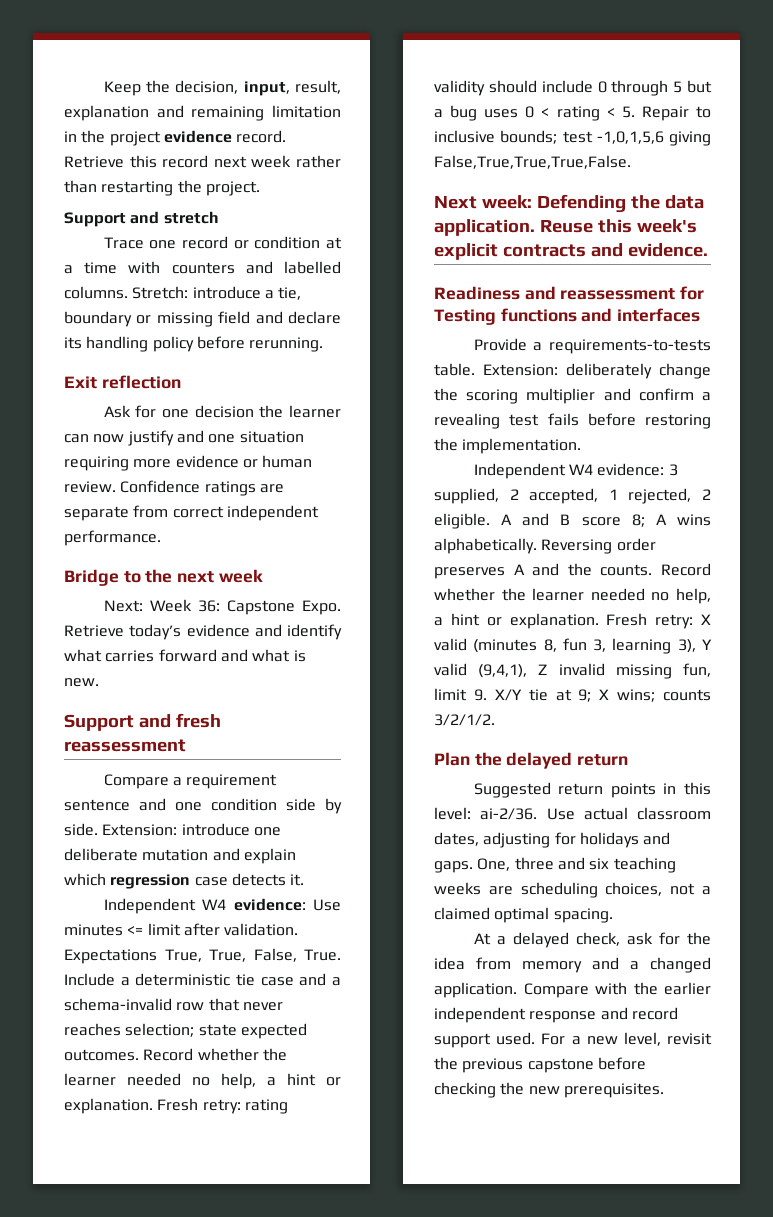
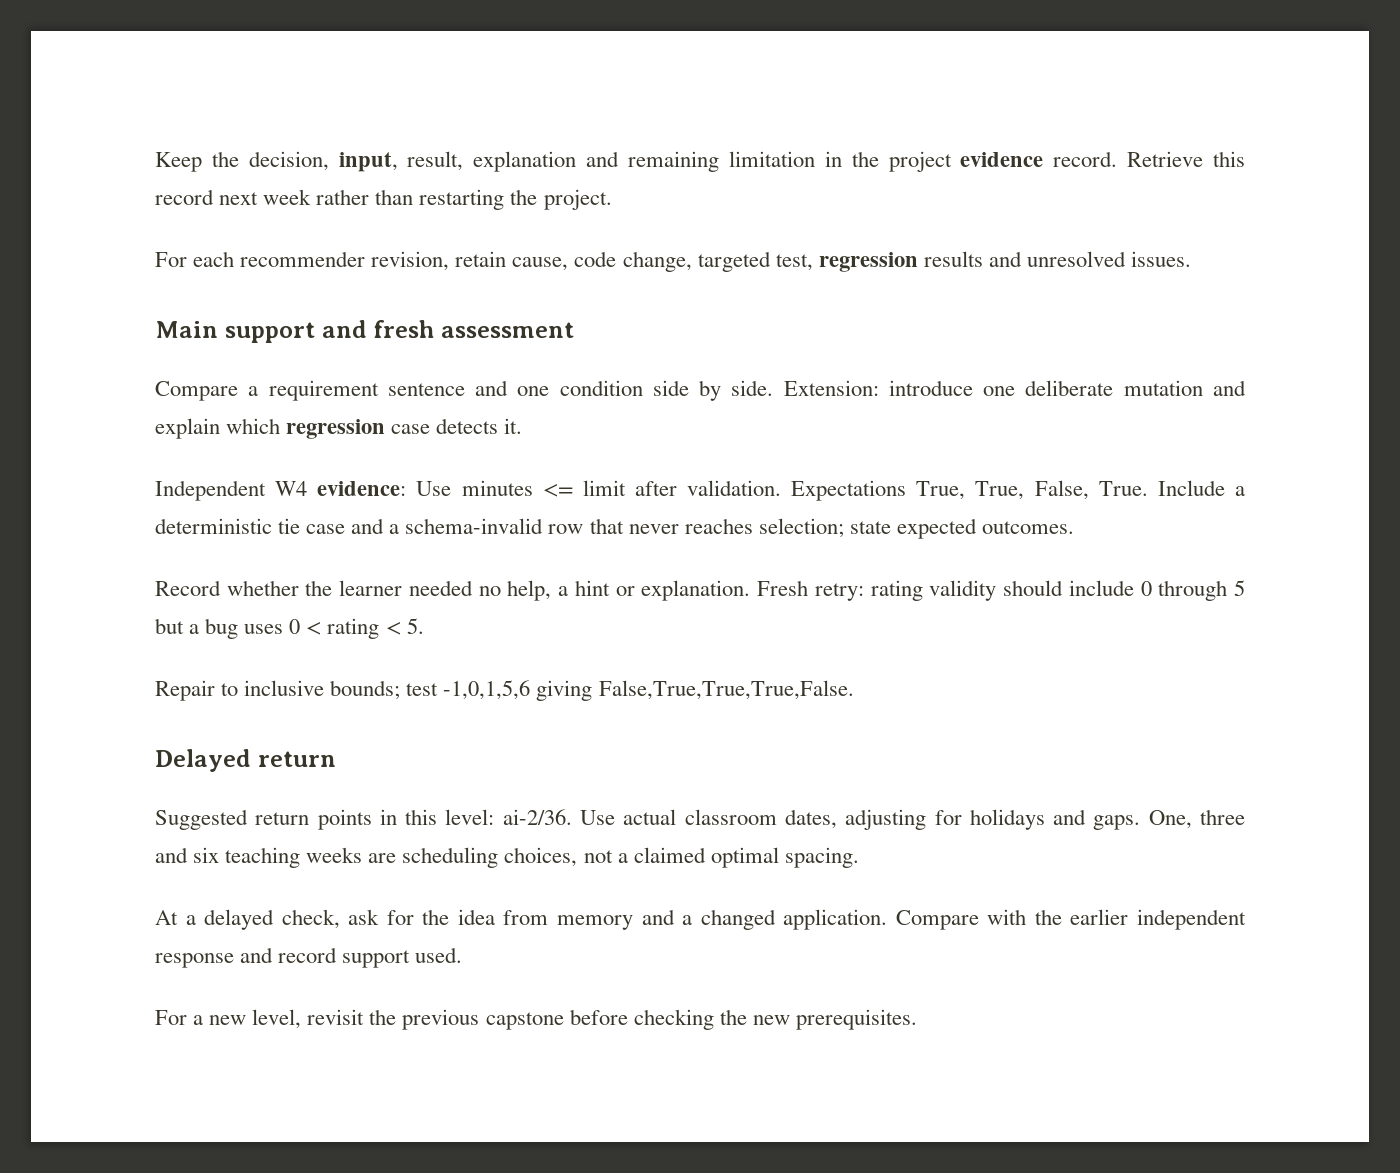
- Support and stretch
- Trace one record or condition at a time with counters and labelled columns. Stretch: introduce a tie, boundary or missing field and declare its handling policy before rerunning.
- Exit reflection
- Ask for one decision the learner can now justify and one situation requiring more evidence or human review. Confidence ratings are separate from correct independent performance.
- Bridge to the next week
- Next: Week 36: Capstone Expo. Retrieve today’s evidence and identify what carries forward and what is new.
- Support and fresh reassessment
+ For each recommender revision, retain cause, code change, targeted test, regression results and unresolved issues.
+ Main support and fresh assessment
- Include a deterministic tie case and a schema-invalid row that never reaches selection; state expected outcomes. Record whether the learner needed no help, a hint or explanation.
+ Include a deterministic tie case and a schema-invalid row that never reaches selection; state expected outcomes.
+ Record whether the learner needed no help, a hint or explanation.
- Fresh retry: rating validity should include 0 through 5 but a bug uses 0 < rating < 5. Repair to inclusive bounds; test -1,0,1,5,6 giving False,True,True,True,False.
+ Fresh retry: rating validity should include 0 through 5 but a bug uses 0 < rating < 5.
+ Repair to inclusive bounds; test -1,0,1,5,6 giving False,True,True,True,False.
- Next week: Defending the data application. Reuse this week's explicit contracts and evidence.
- Readiness and reassessment for Testing functions and interfaces
- Provide a requirements-to-tests table. Extension: deliberately change the scoring multiplier and confirm a revealing test fails before restoring the implementation.
- Independent W4 evidence: 3 supplied, 2 accepted, 1 rejected, 2 eligible. A and B score 8; A wins alphabetically. Reversing order preserves A and the counts. Record whether the learner needed no help, a hint or explanation. Fresh retry: X valid (minutes 8, fun 3, learning 3), Y valid (9,4,1), Z invalid missing fun, limit 9. X/Y tie at 9; X wins; counts 3/2/1/2.
- Plan the delayed return
+ Delayed return
- Compare with the earlier independent response and record support used. For a new level, revisit the previous capstone before checking the new prerequisites.
+ Compare with the earlier independent response and record support used.
+ For a new level, revisit the previous capstone before checking the new prerequisites.

